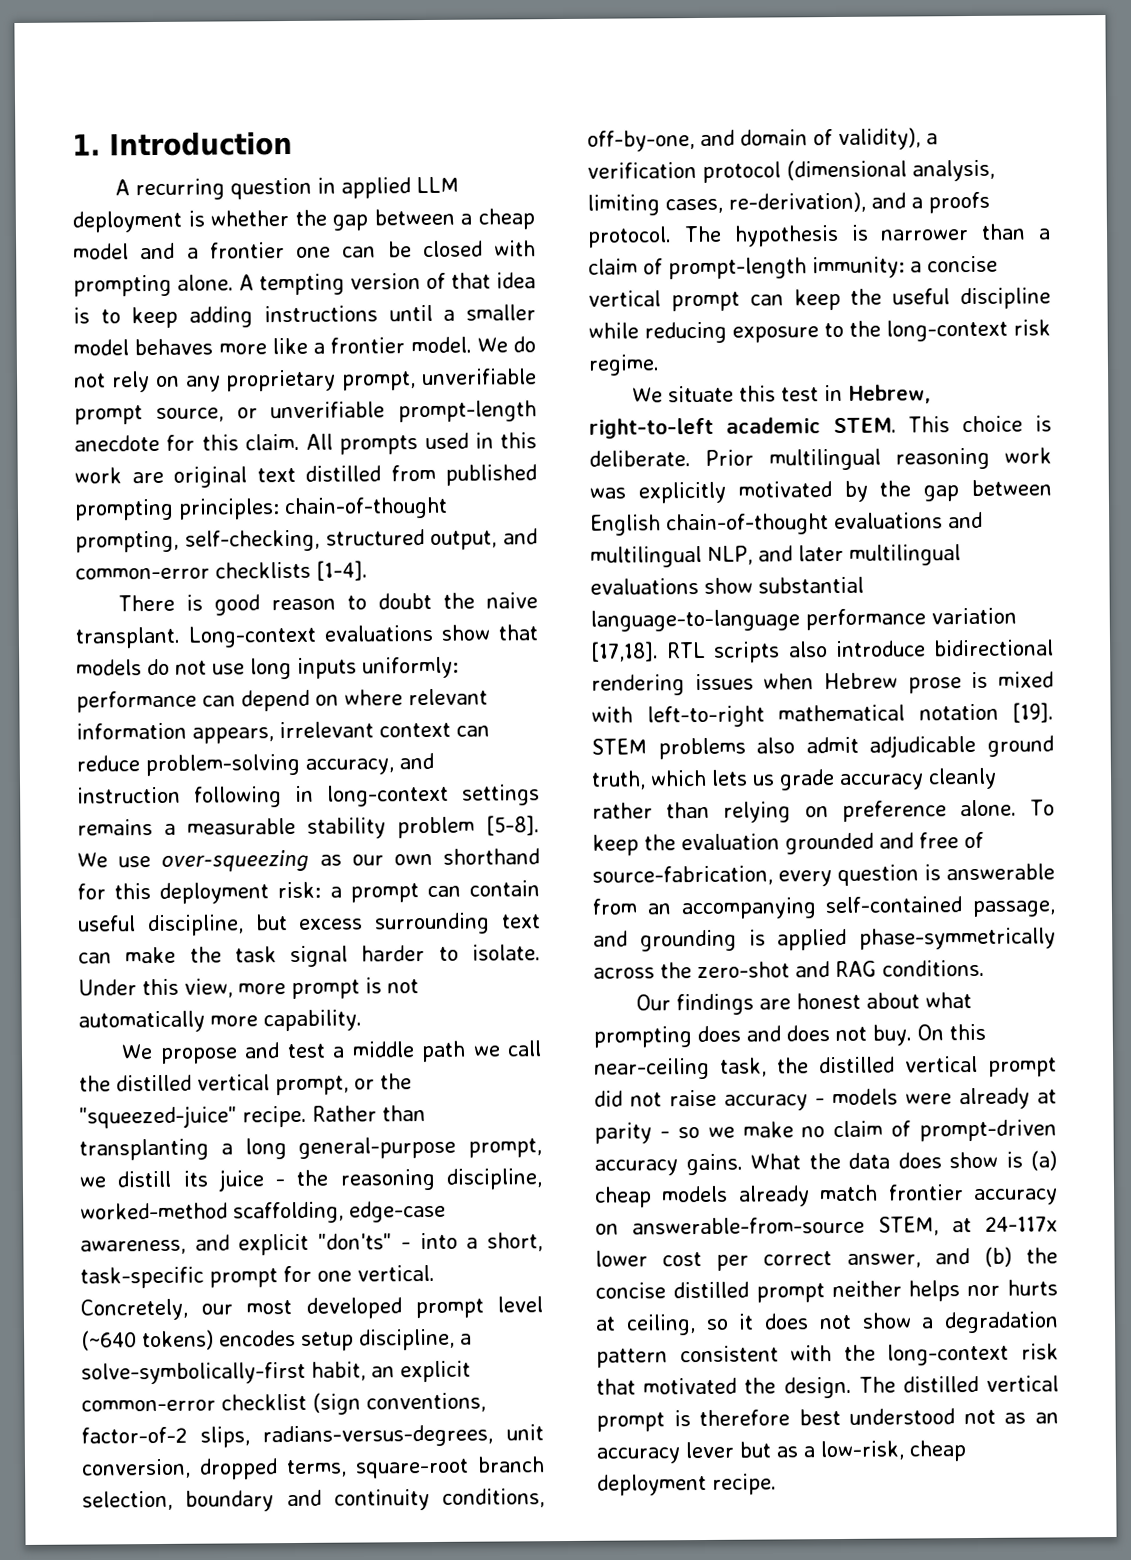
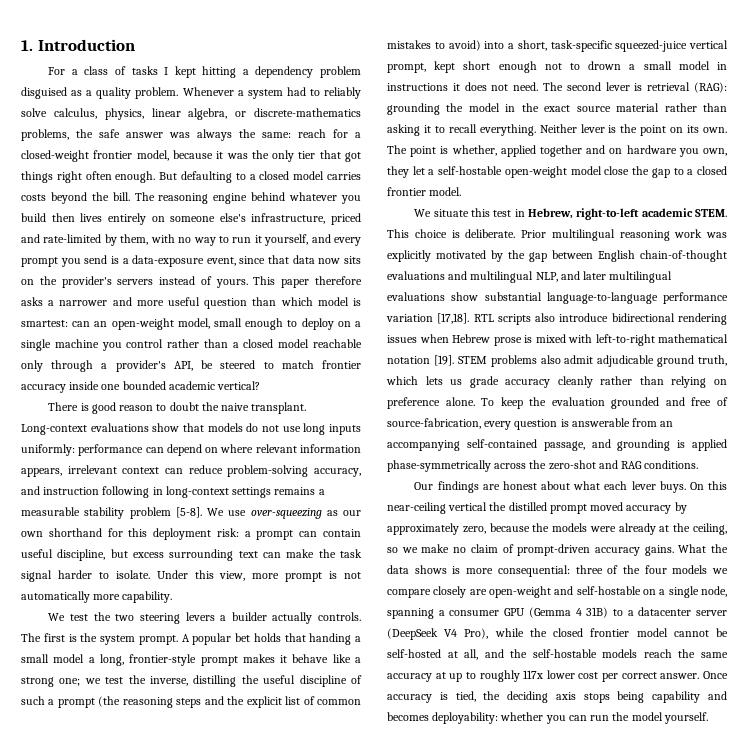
- A recurring question in applied LLM deployment is whether the gap between a cheap model and a frontier one can be closed with prompting alone. A tempting version of that idea is to keep adding instructions until a smaller model behaves more like a frontier model. We do not rely on any proprietary prompt, unverifiable prompt source, or unverifiable prompt-length anecdote for this claim. All prompts used in this work are original text distilled from published prompting principles: chain-of-thought prompting, self-checking, structured output, and common-error checklists [1-4].
+ For a class of tasks I kept hitting a dependency problem disguised as a quality problem. Whenever a system had to reliably solve calculus, physics, linear algebra, or discrete-mathematics problems, the safe answer was always the same: reach for a closed-weight frontier model, because it was the only tier that got things right often enough. But defaulting to a closed model carries costs beyond the bill. The reasoning engine behind whatever you build then lives entirely on someone else's infrastructure, priced and rate-limited by them, with no way to run it yourself, and every prompt you send is a data-exposure event, since that data now sits on the provider's servers instead of yours. This paper therefore asks a narrower and more useful question than which model is smartest: can an open-weight model, small enough to deploy on a single machine you control rather than a closed model reachable only through a provider's API, be steered to match frontier accuracy inside one bounded academic vertical?
- We propose and test a middle path we call the distilled vertical prompt, or the "squeezed-juice" recipe. Rather than transplanting a long general-purpose prompt, we distill its juice - the reasoning discipline, worked-method scaffolding, edge-case awareness, and explicit "don'ts" - into a short, task-specific prompt for one vertical. Concretely, our most developed prompt level (~640 tokens) encodes setup discipline, a solve-symbolically-first habit, an explicit common-error checklist (sign conventions, factor-of-2 slips, radians-versus-degrees, unit conversion, dropped terms, square-root branch selection, boundary and continuity conditions, off-by-one, and domain of validity), a verification protocol (dimensional analysis, limiting cases, re-derivation), and a proofs protocol. The hypothesis is narrower than a claim of prompt-length immunity: a concise vertical prompt can keep the useful discipline while reducing exposure to the long-context risk regime.
+ We test the two steering levers a builder actually controls. The first is the system prompt. A popular bet holds that handing a small model a long, frontier-style prompt makes it behave like a strong one; we test the inverse, distilling the useful discipline of such a prompt (the reasoning steps and the explicit list of common mistakes to avoid) into a short, task-specific squeezed-juice vertical prompt, kept short enough not to drown a small model in instructions it does not need. The second lever is retrieval (RAG): grounding the model in the exact source material rather than asking it to recall everything. Neither lever is the point on its own. The point is whether, applied together and on hardware you own, they let a self-hostable open-weight model close the gap to a closed frontier model.
- Our findings are honest about what prompting does and does not buy.
+ Our findings are honest about what each lever buys.
- On this near-ceiling task, the distilled vertical prompt did not raise accuracy - models were already at parity - so we make no claim of prompt-driven accuracy gains.
+ On this near-ceiling vertical the distilled prompt moved accuracy by approximately zero, because the models were already at the ceiling, so we make no claim of prompt-driven accuracy gains.
- What the data does show is (a) cheap models already match frontier accuracy on answerable-from-source STEM, at 24-117x lower cost per correct answer, and (b) the concise distilled prompt neither helps nor hurts at ceiling, so it does not show a degradation pattern consistent with the long-context risk that motivated the design. The distilled vertical prompt is therefore best understood not as an accuracy lever but as a low-risk, cheap deployment recipe.
+ What the data shows is more consequential: three of the four models we compare closely are open-weight and self-hostable on a single node, spanning a consumer GPU (Gemma 4 31B) to a datacenter server (DeepSeek V4 Pro), while the closed frontier model cannot be self-hosted at all, and the self-hostable models reach the same accuracy at up to roughly 117x lower cost per correct answer. Once accuracy is tied, the deciding axis stops being capability and becomes deployability: whether you can run the model yourself.

